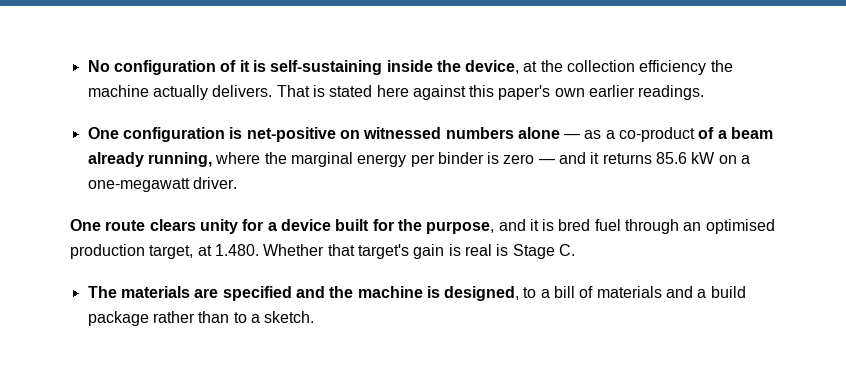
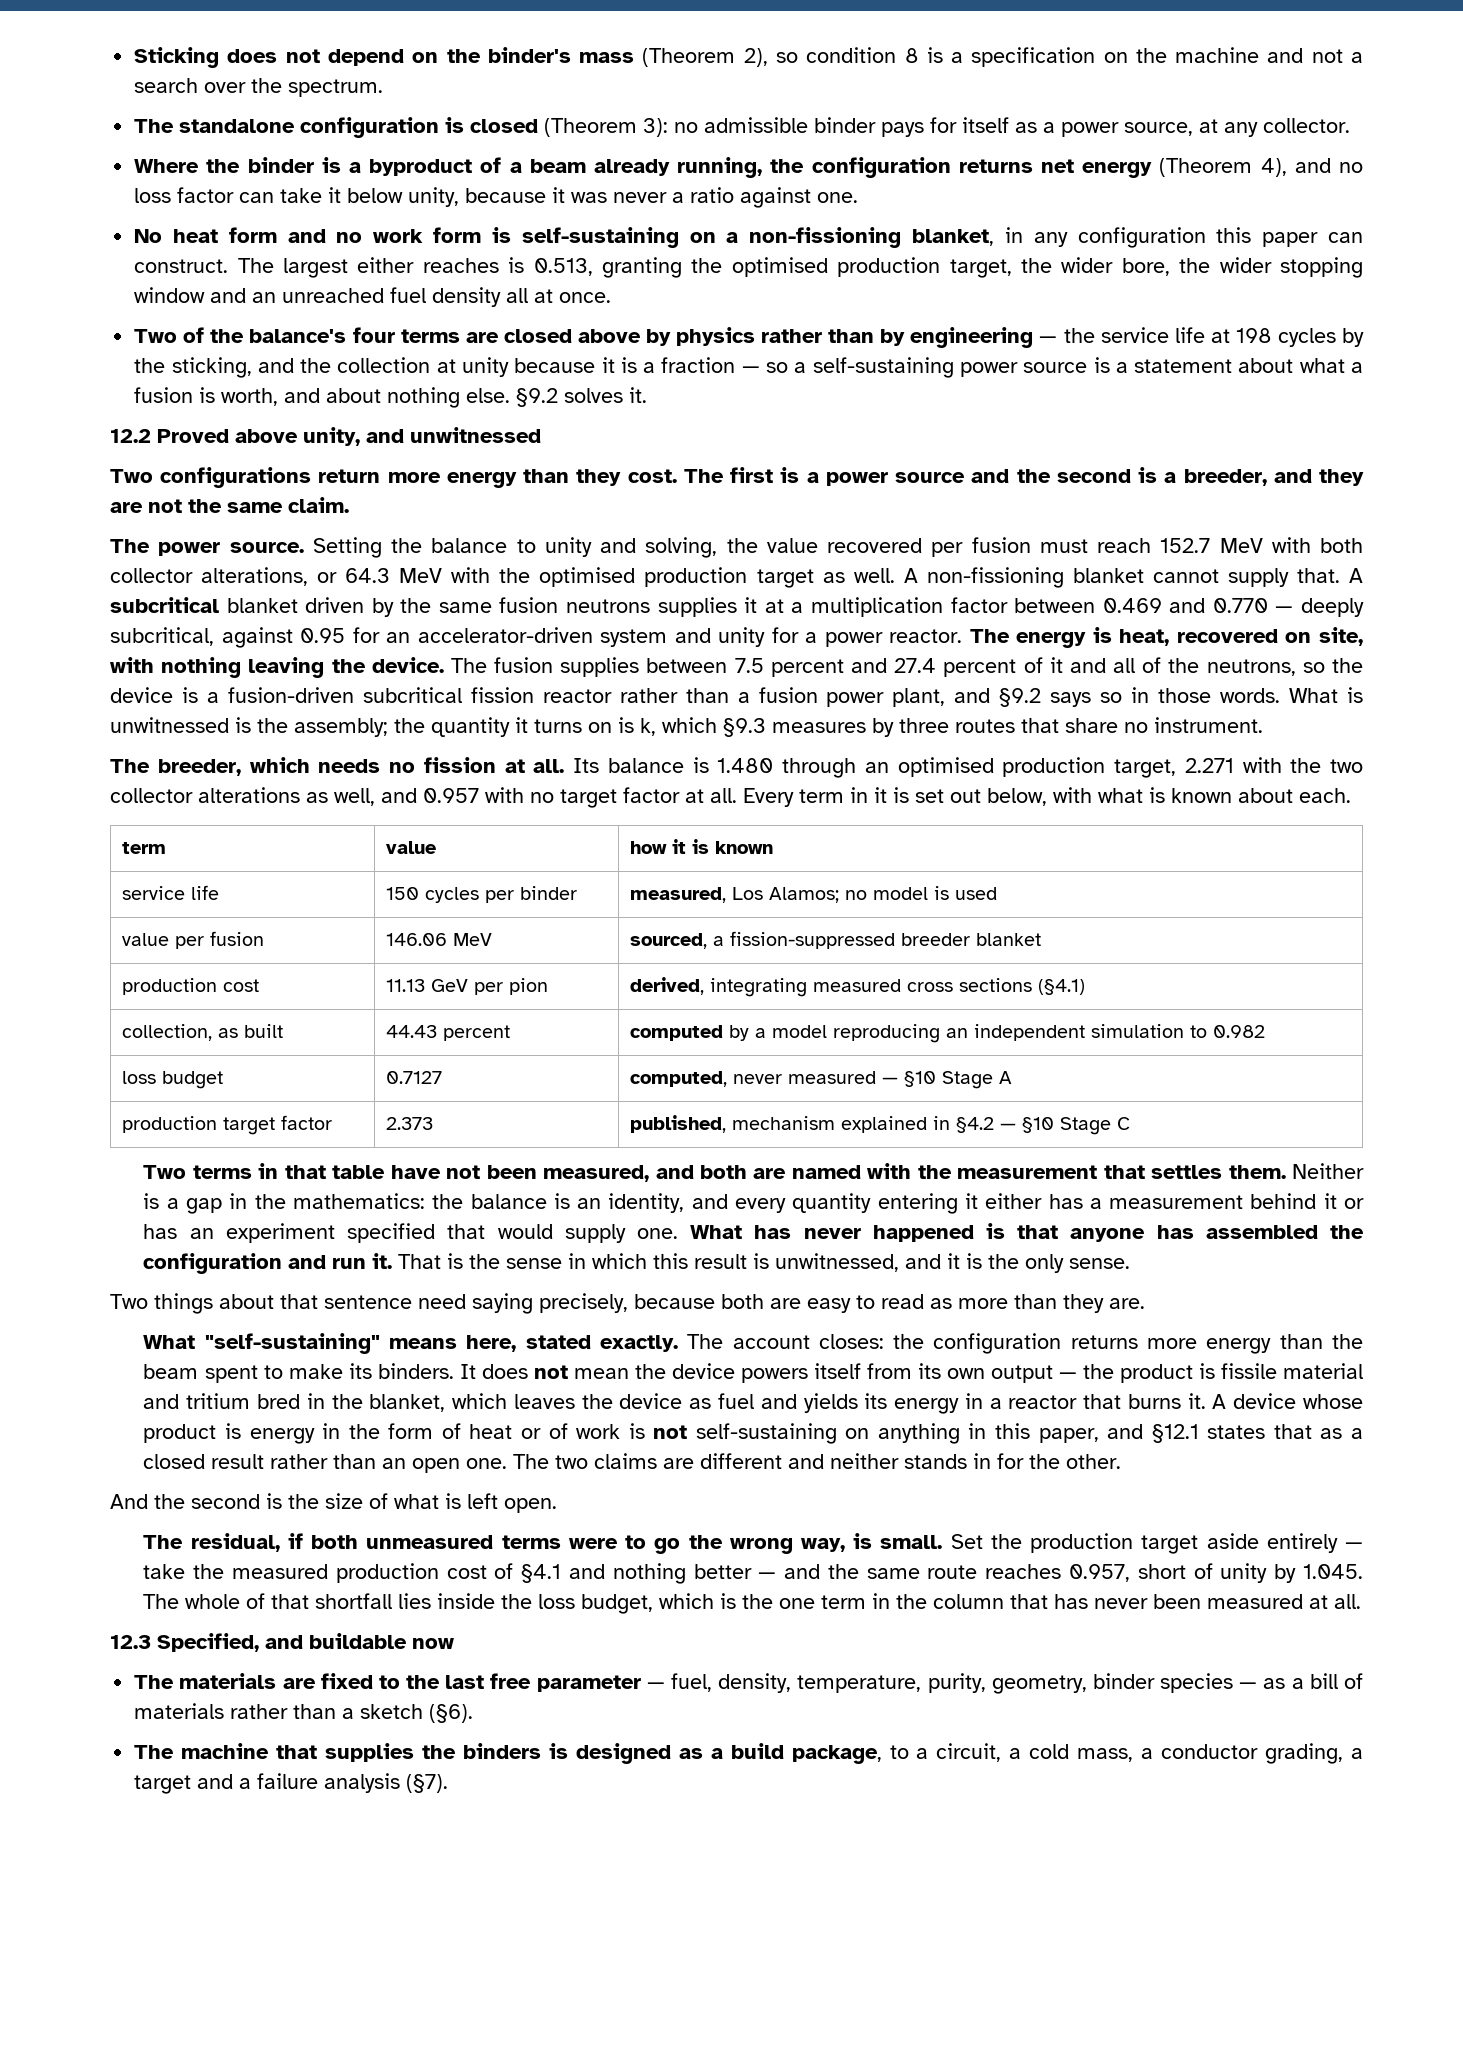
- No configuration of it is self-sustaining inside the device, at the collection efficiency the machine actually delivers. That is stated here against this paper's own earlier readings.
- One configuration is net-positive on witnessed numbers alone — as a co-product of a beam already running, where the marginal energy per binder is zero — and it returns 85.6 kW on a one-megawatt driver.
- One route clears unity for a device built for the purpose, and it is bred fuel through an optimised production target, at 1.480. Whether that target's gain is real is Stage C.
- The materials are specified and the machine is designed, to a bill of materials and a build package rather than to a sketch.
+ Sticking does not depend on the binder's mass (Theorem 2), so condition 8 is a specification on the machine and not a search over the spectrum.
+ The standalone configuration is closed (Theorem 3): no admissible binder pays for itself as a power source, at any collector.
+ Where the binder is a byproduct of a beam already running, the configuration returns net energy (Theorem 4), and no loss factor can take it below unity, because it was never a ratio against one.
+ No heat form and no work form is self-sustaining on a non-fissioning blanket, in any configuration this paper can construct. The largest either reaches is 0.513, granting the optimised production target, the wider bore, the wider stopping window and an unreached fuel density all at once.
+ Two of the balance's four terms are closed above by physics rather than by engineering — the service life at 198 cycles by the sticking, and the collection at unity because it is a fraction — so a self-sustaining power source is a statement about what a fusion is worth, and about nothing else. §9.2 solves it.
+ 12.2 Proved above unity, and unwitnessed
+ Two configurations return more energy than they cost. The first is a power source and the second is a breeder, and they are not the same claim.
+ The power source. Setting the balance to unity and solving, the value recovered per fusion must reach 152.7 MeV with both collector alterations, or 64.3 MeV with the optimised production target as well. A non-fissioning blanket cannot supply that. A subcritical blanket driven by the same fusion neutrons supplies it at a multiplication factor between 0.469 and 0.770 — deeply subcritical, against 0.95 for an accelerator-driven system and unity for a power reactor. The energy is heat, recovered on site, with nothing leaving the device. The fusion supplies between 7.5 percent and 27.4 percent of it and all of the neutrons, so the device is a fusion-driven subcritical fission reactor rather than a fusion power plant, and §9.2 says so in those words. What is unwitnessed is the assembly; the quantity it turns on is k, which §9.3 measures by three routes that share no instrument.
+ The breeder, which needs no fission at all. Its balance is 1.480 through an optimised production target, 2.271 with the two collector alterations as well, and 0.957 with no target factor at all. Every term in it is set out below, with what is known about each.
+ term | value | how it is known
+ service life | 150 cycles per binder | measured, Los Alamos; no model is used
+ value per fusion | 146.06 MeV | sourced, a fission-suppressed breeder blanket
+ production cost | 11.13 GeV per pion | derived, integrating measured cross sections (§4.1)
+ collection, as built | 44.43 percent | computed by a model reproducing an independent simulation to 0.982
+ loss budget | 0.7127 | computed, never measured — §10 Stage A
+ production target factor | 2.373 | published, mechanism explained in §4.2 — §10 Stage C
+ Two terms in that table have not been measured, and both are named with the measurement that settles them. Neither is a gap in the mathematics: the balance is an identity, and every quantity entering it either has a measurement behind it or has an experiment specified that would supply one. What has never happened is that anyone has assembled the configuration and run it. That is the sense in which this result is unwitnessed, and it is the only sense.
+ Two things about that sentence need saying precisely, because both are easy to read as more than they are.
+ What "self-sustaining" means here, stated exactly. The account closes: the configuration returns more energy than the beam spent to make its binders. It does not mean the device powers itself from its own output — the product is fissile material and tritium bred in the blanket, which leaves the device as fuel and yields its energy in a reactor that burns it. A device whose product is energy in the form of heat or of work is not self-sustaining on anything in this paper, and §12.1 states that as a closed result rather than an open one. The two claims are different and neither stands in for the other.
+ And the second is the size of what is left open.
+ The residual, if both unmeasured terms were to go the wrong way, is small. Set the production target aside entirely — take the measured production cost of §4.1 and nothing better — and the same route reaches 0.957, short of unity by 1.045. The whole of that shortfall lies inside the loss budget, which is the one term in the column that has never been measured at all.
+ 12.3 Specified, and buildable now
+ The materials are fixed to the last free parameter — fuel, density, temperature, purity, geometry, binder species — as a bill of materials rather than a sketch (§6).
+ The machine that supplies the binders is designed as a build package, to a circuit, a cold mass, a conductor grading, a target and a failure analysis (§7).

